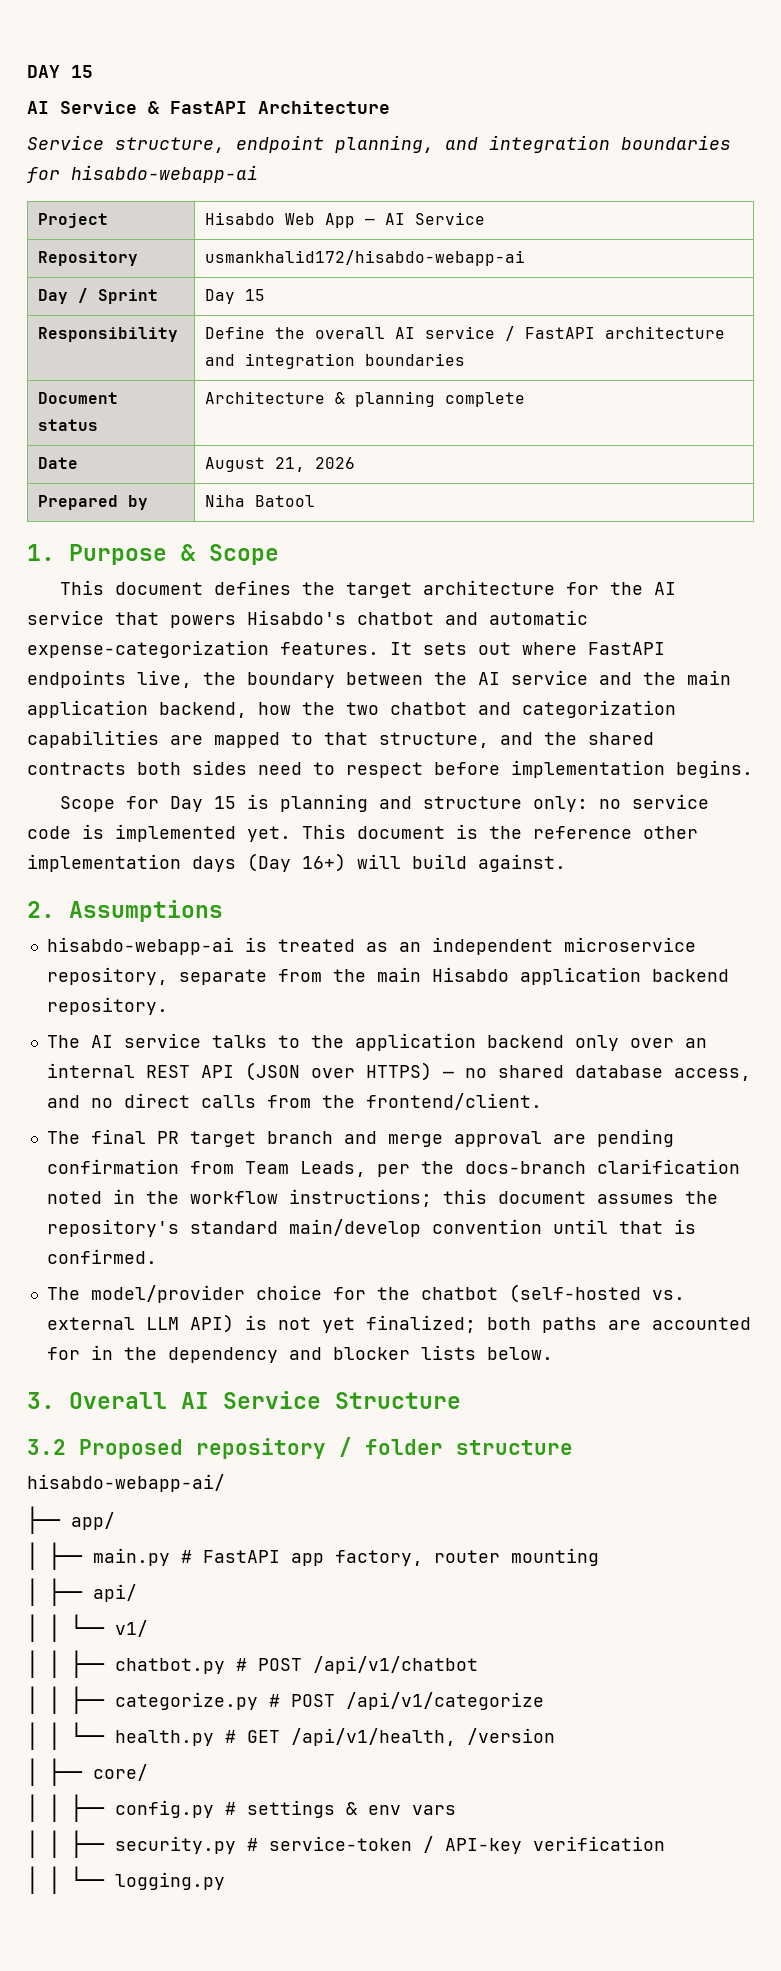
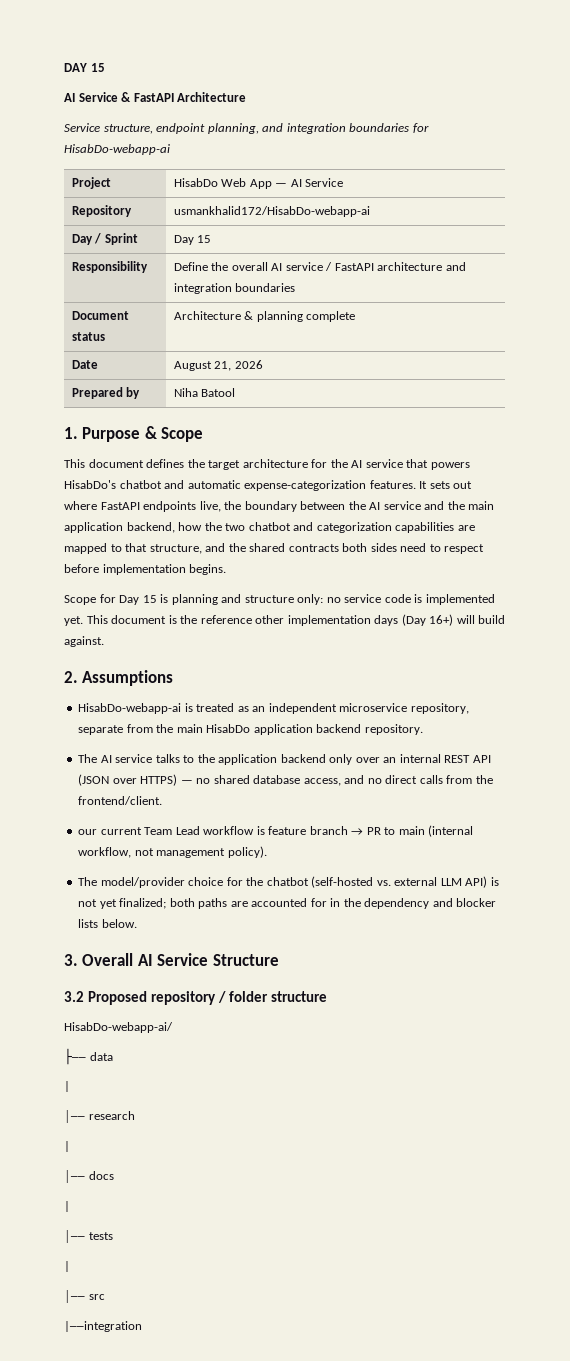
- Service structure, endpoint planning, and integration boundaries for hisabdo-webapp-ai
+ Service structure, endpoint planning, and integration boundaries for HisabDo-webapp-ai
- Project | Hisabdo Web App — AI Service
+ Project | HisabDo Web App — AI Service
- Repository | usmankhalid172/hisabdo-webapp-ai
+ Repository | usmankhalid172/HisabDo-webapp-ai
- This document defines the target architecture for the AI service that powers Hisabdo's chatbot and automatic expense-categorization features.
+ This document defines the target architecture for the AI service that powers HisabDo's chatbot and automatic expense-categorization features.
- hisabdo-webapp-ai is treated as an independent microservice repository, separate from the main Hisabdo application backend repository.
+ HisabDo-webapp-ai is treated as an independent microservice repository, separate from the main HisabDo application backend repository.
- The final PR target branch and merge approval are pending confirmation from Team Leads, per the docs-branch clarification noted in the workflow instructions; this document assumes the repository's standard main/develop convention until that is confirmed.
+ our current Team Lead workflow is feature branch → PR to main (internal workflow, not management policy).
- hisabdo-webapp-ai/
- ├── app/
- │ ├── main.py # FastAPI app factory, router mounting
- │ ├── api/
- │ │ └── v1/
- │ │ ├── chatbot.py # POST /api/v1/chatbot
- │ │ ├── categorize.py # POST /api/v1/categorize
- │ │ └── health.py # GET /api/v1/health, /version
- │ ├── core/
- │ │ ├── config.py # settings & env vars
- │ │ ├── security.py # service-token / API-key verification
- │ │ └── logging.py
+ HisabDo-webapp-ai/
+ ├── data
+ |
+ │── research
+ |
+ │── docs
+ |
+ │── tests
+ |
+ │── src
+ |──integration

